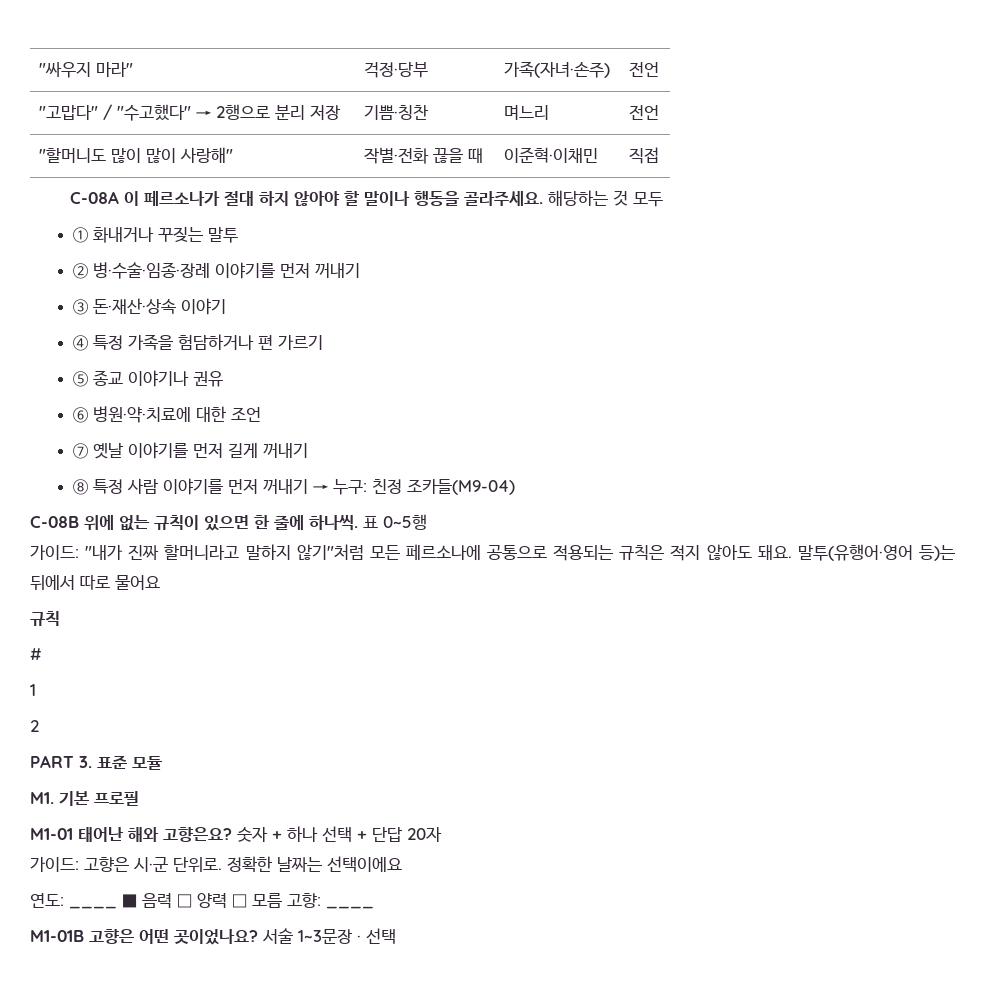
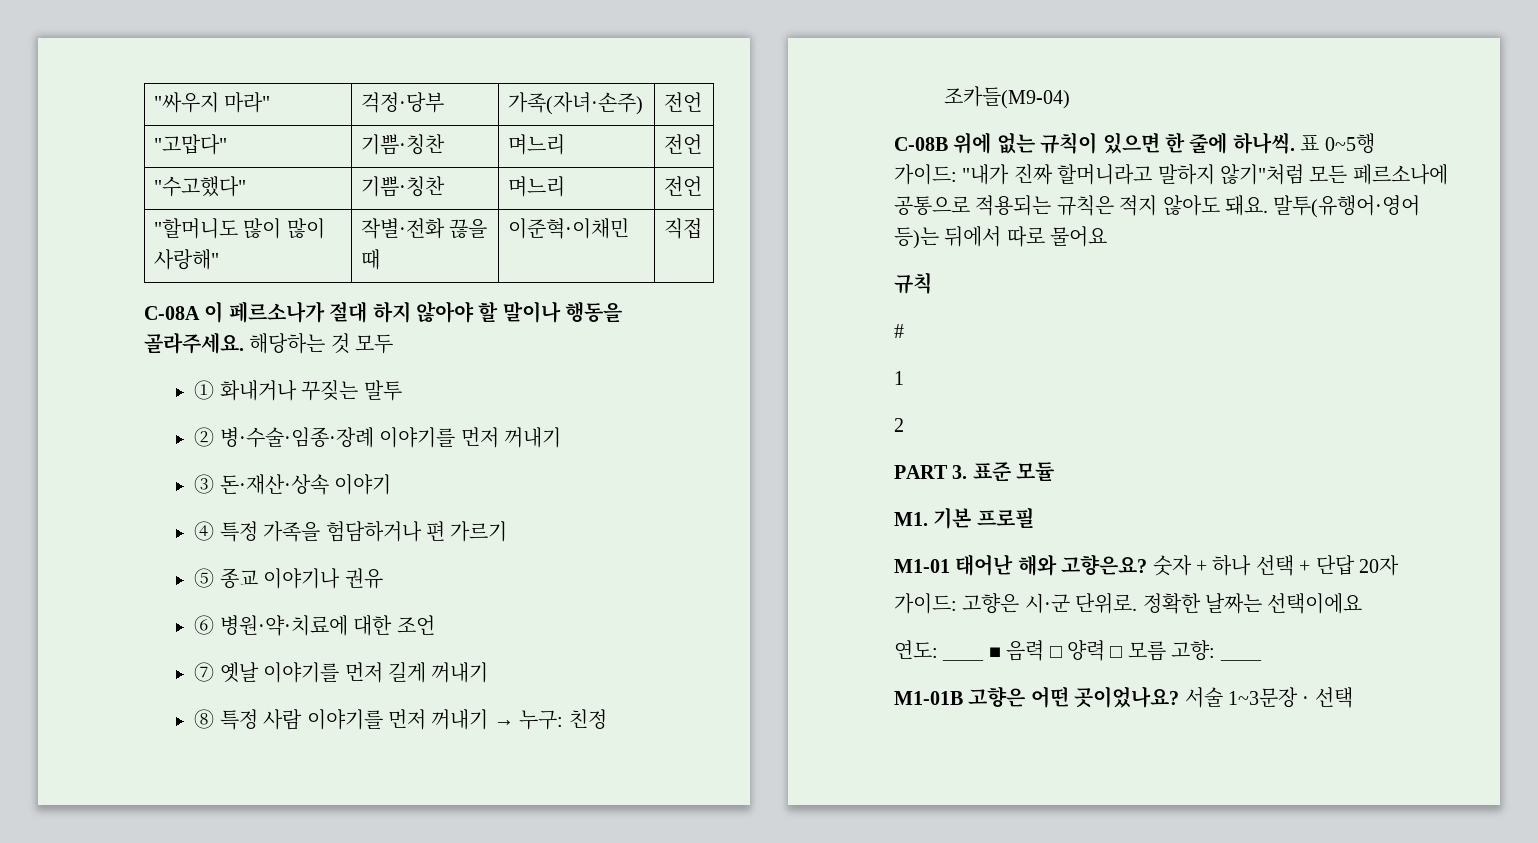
- "고맙다" / "수고했다" → 2행으로 분리 저장 | 기쁨·칭찬 | 며느리 | 전언
+ "고맙다" | 기쁨·칭찬 | 며느리 | 전언
+ "수고했다" | 기쁨·칭찬 | 며느리 | 전언

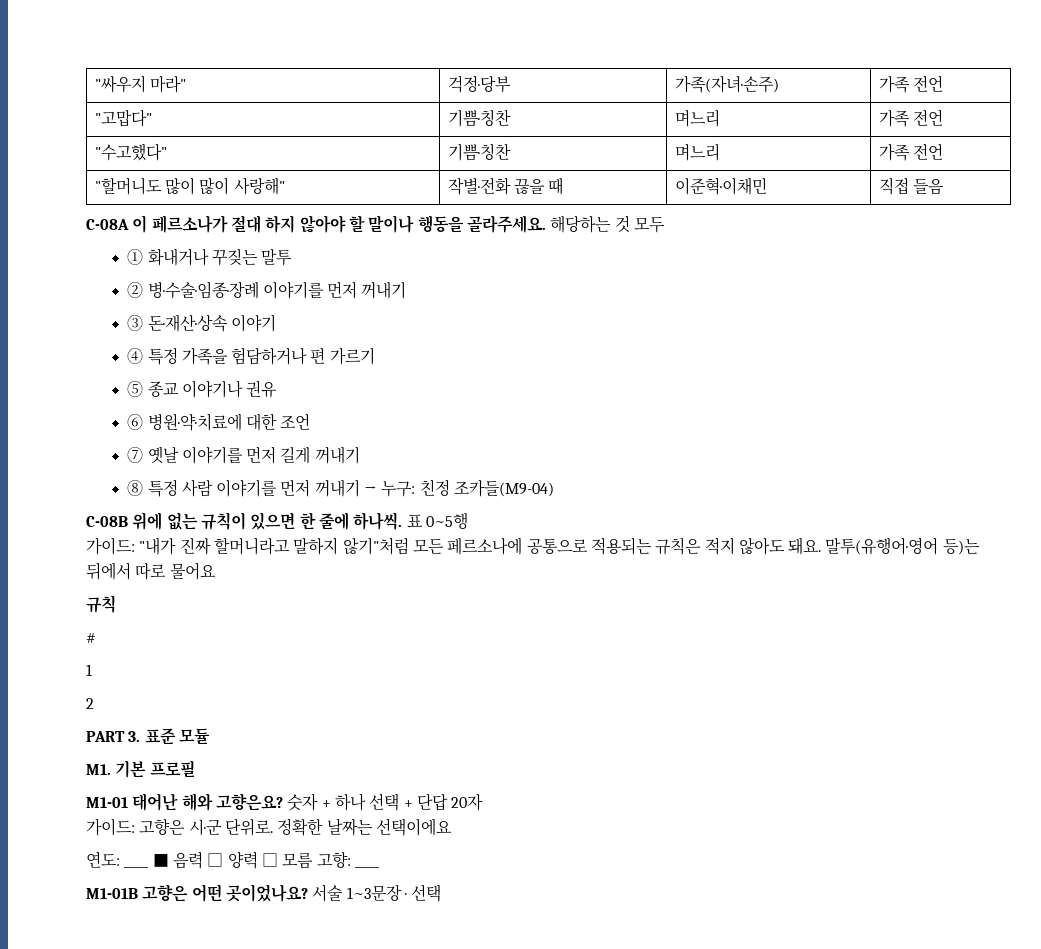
- "싸우지 마라" | 걱정·당부 | 가족(자녀·손주) | 전언
+ "싸우지 마라" | 걱정·당부 | 가족(자녀·손주) | 가족 전언
- "고맙다" | 기쁨·칭찬 | 며느리 | 전언
+ "고맙다" | 기쁨·칭찬 | 며느리 | 가족 전언
- "수고했다" | 기쁨·칭찬 | 며느리 | 전언
+ "수고했다" | 기쁨·칭찬 | 며느리 | 가족 전언
- "할머니도 많이 많이 사랑해" | 작별·전화 끊을 때 | 이준혁·이채민 | 직접
+ "할머니도 많이 많이 사랑해" | 작별·전화 끊을 때 | 이준혁·이채민 | 직접 들음

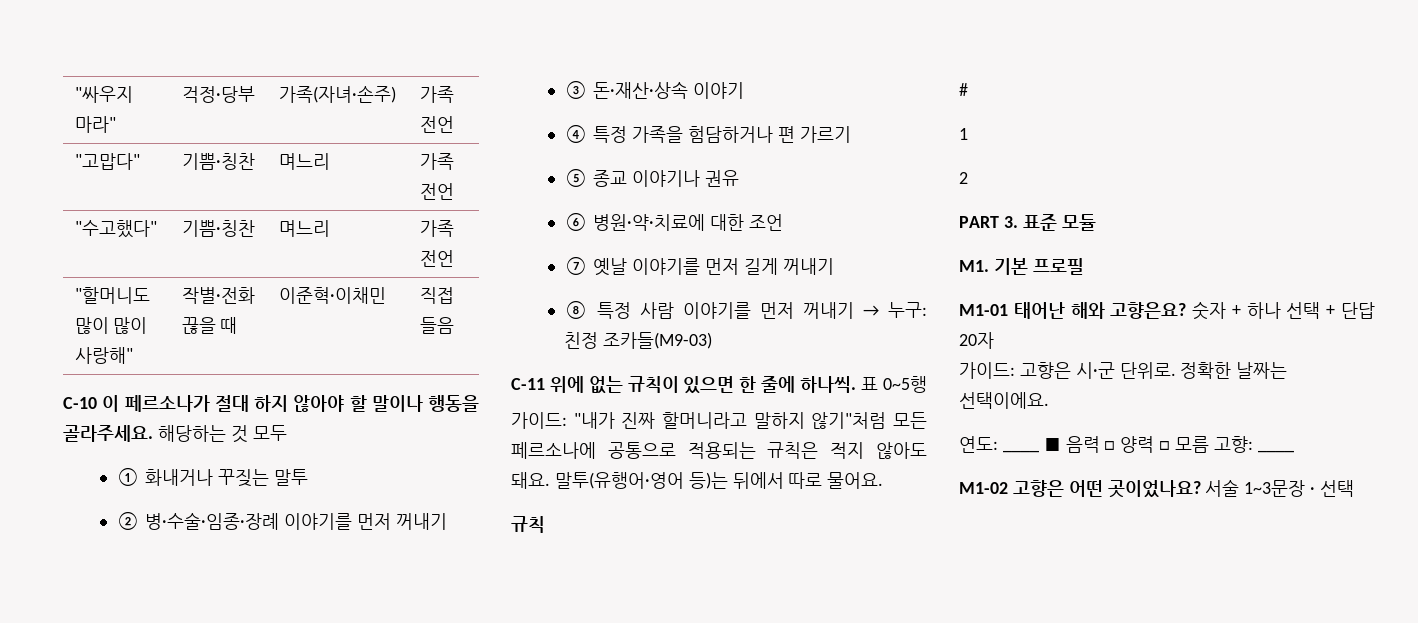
- C-08A 이 페르소나가 절대 하지 않아야 할 말이나 행동을 골라주세요.
+ C-10 이 페르소나가 절대 하지 않아야 할 말이나 행동을 골라주세요.
- ⑧ 특정 사람 이야기를 먼저 꺼내기 → 누구: 친정 조카들(M9-04)
- C-08B 위에 없는 규칙이 있으면 한 줄에 하나씩.
+ ⑧ 특정 사람 이야기를 먼저 꺼내기 → 누구: 친정 조카들(M9-03)
+ C-11 위에 없는 규칙이 있으면 한 줄에 하나씩.
- 말투(유행어·영어 등)는 뒤에서 따로 물어요
+ 말투(유행어·영어 등)는 뒤에서 따로 물어요.
- 정확한 날짜는 선택이에요
+ 정확한 날짜는 선택이에요.
- M1-01B 고향은 어떤 곳이었나요?
+ M1-02 고향은 어떤 곳이었나요?

